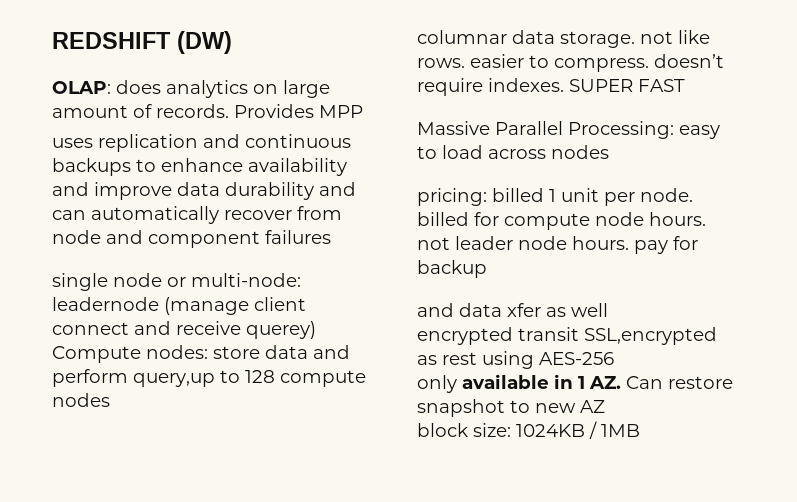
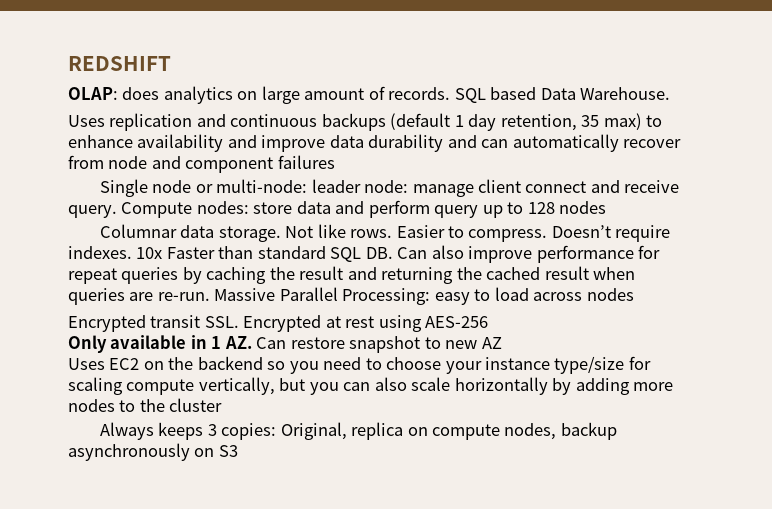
- REDSHIFT (DW)
+ REDSHIFT
- Provides MPP
- uses replication and continuous backups to enhance availability and improve data durability and can automatically recover from node and component failures
+ SQL based Data Warehouse.
+ Uses replication and continuous backups (default 1 day retention, 35 max) to enhance availability and improve data durability and can automatically recover from node and component failures
- single node or multi-node: leadernode (manage client connect and receive querey) Compute nodes: store data and perform query,up to 128 compute nodes
- columnar data storage. not like rows. easier to compress. doesn’t require indexes.
+ Single node or multi-node: leader node: manage client connect and receive query. Compute nodes: store data and perform query up to 128 nodes
+ Columnar data storage. Not like rows. Easier to compress. Doesn’t require indexes.
- SUPER FAST
- Massive Parallel Processing: easy to load across nodes
+ 10x Faster than standard SQL DB. Can also improve performance for repeat queries by caching the result and returning the cached result when queries are re-run. Massive Parallel Processing: easy to load across nodes
- pricing: billed 1 unit per node. billed for compute node hours. not leader node hours. pay for backup
- and data xfer as well
- encrypted transit SSL,encrypted as rest using AES-256
+ Encrypted transit SSL. Encrypted at rest using AES-256
- only available in 1 AZ. Can restore snapshot to new AZ
+ Only available in 1 AZ. Can restore snapshot to new AZ
- block size: 1024KB / 1MB
+ Uses EC2 on the backend so you need to choose your instance type/size for scaling compute vertically, but you can also scale horizontally by adding more nodes to the cluster
+ Always keeps 3 copies: Original, replica on compute nodes, backup asynchronously on S3

